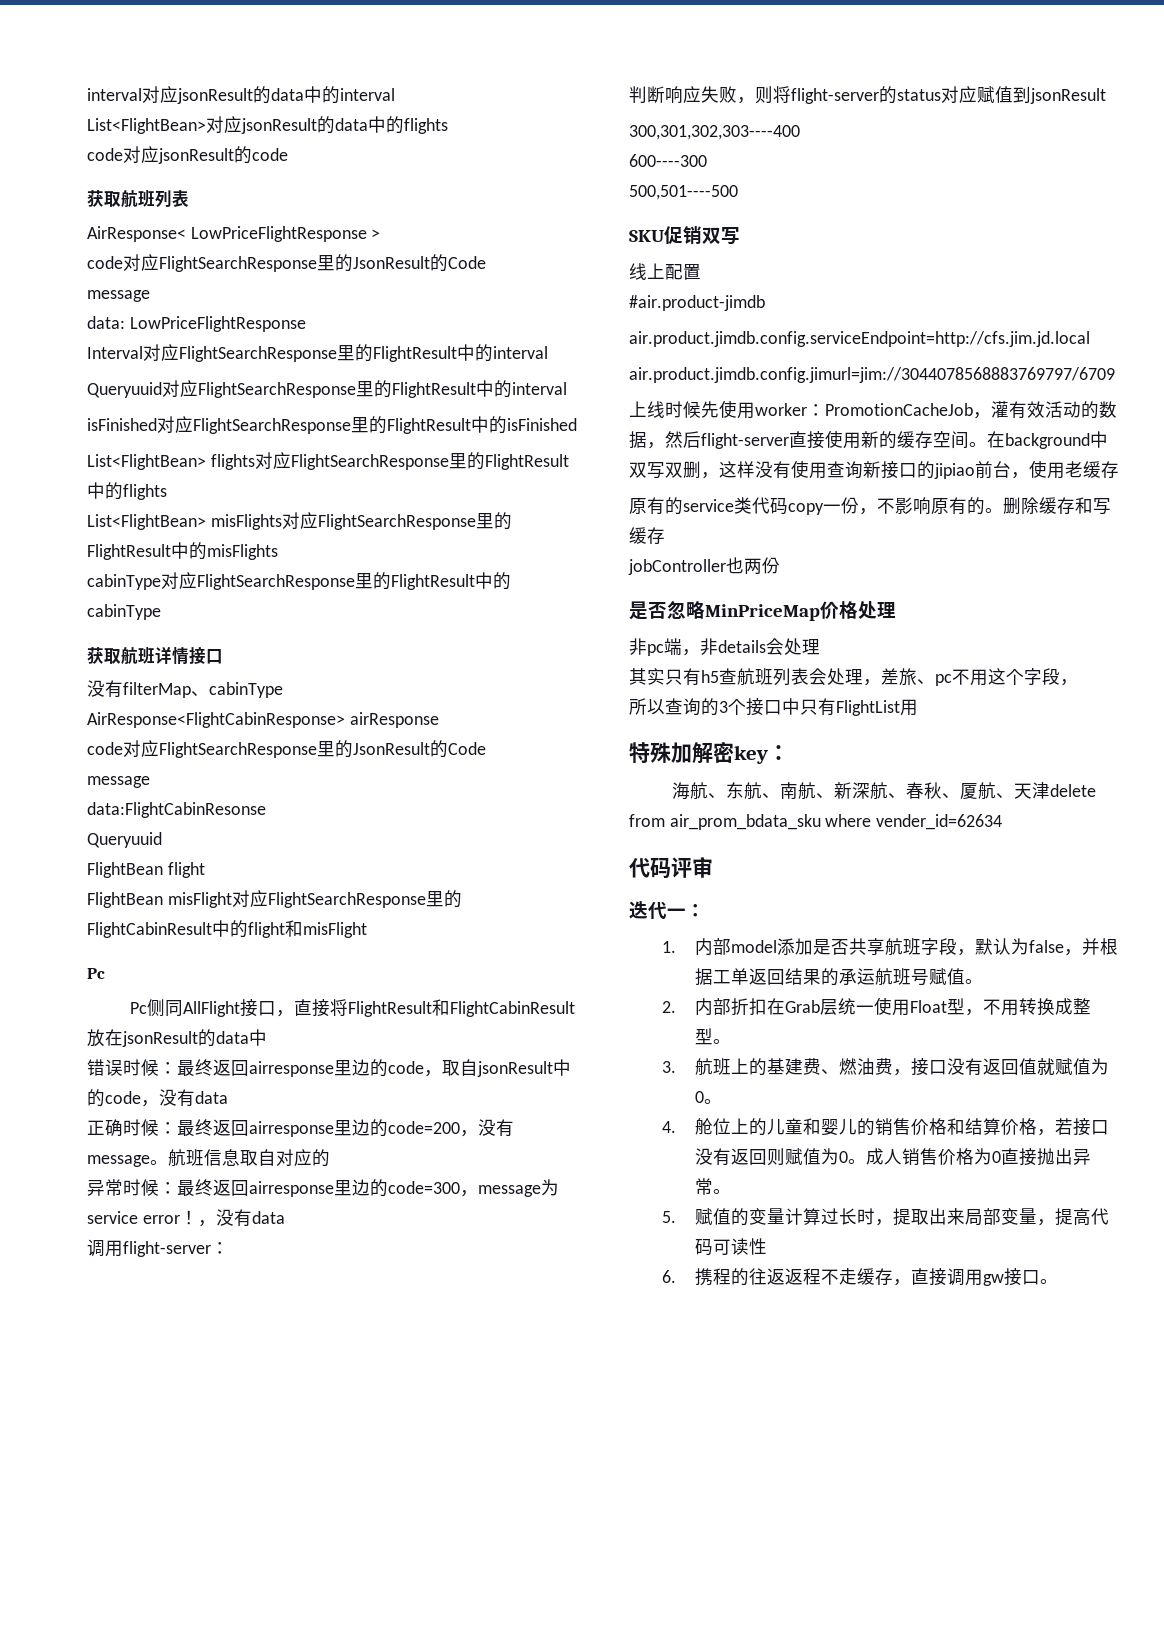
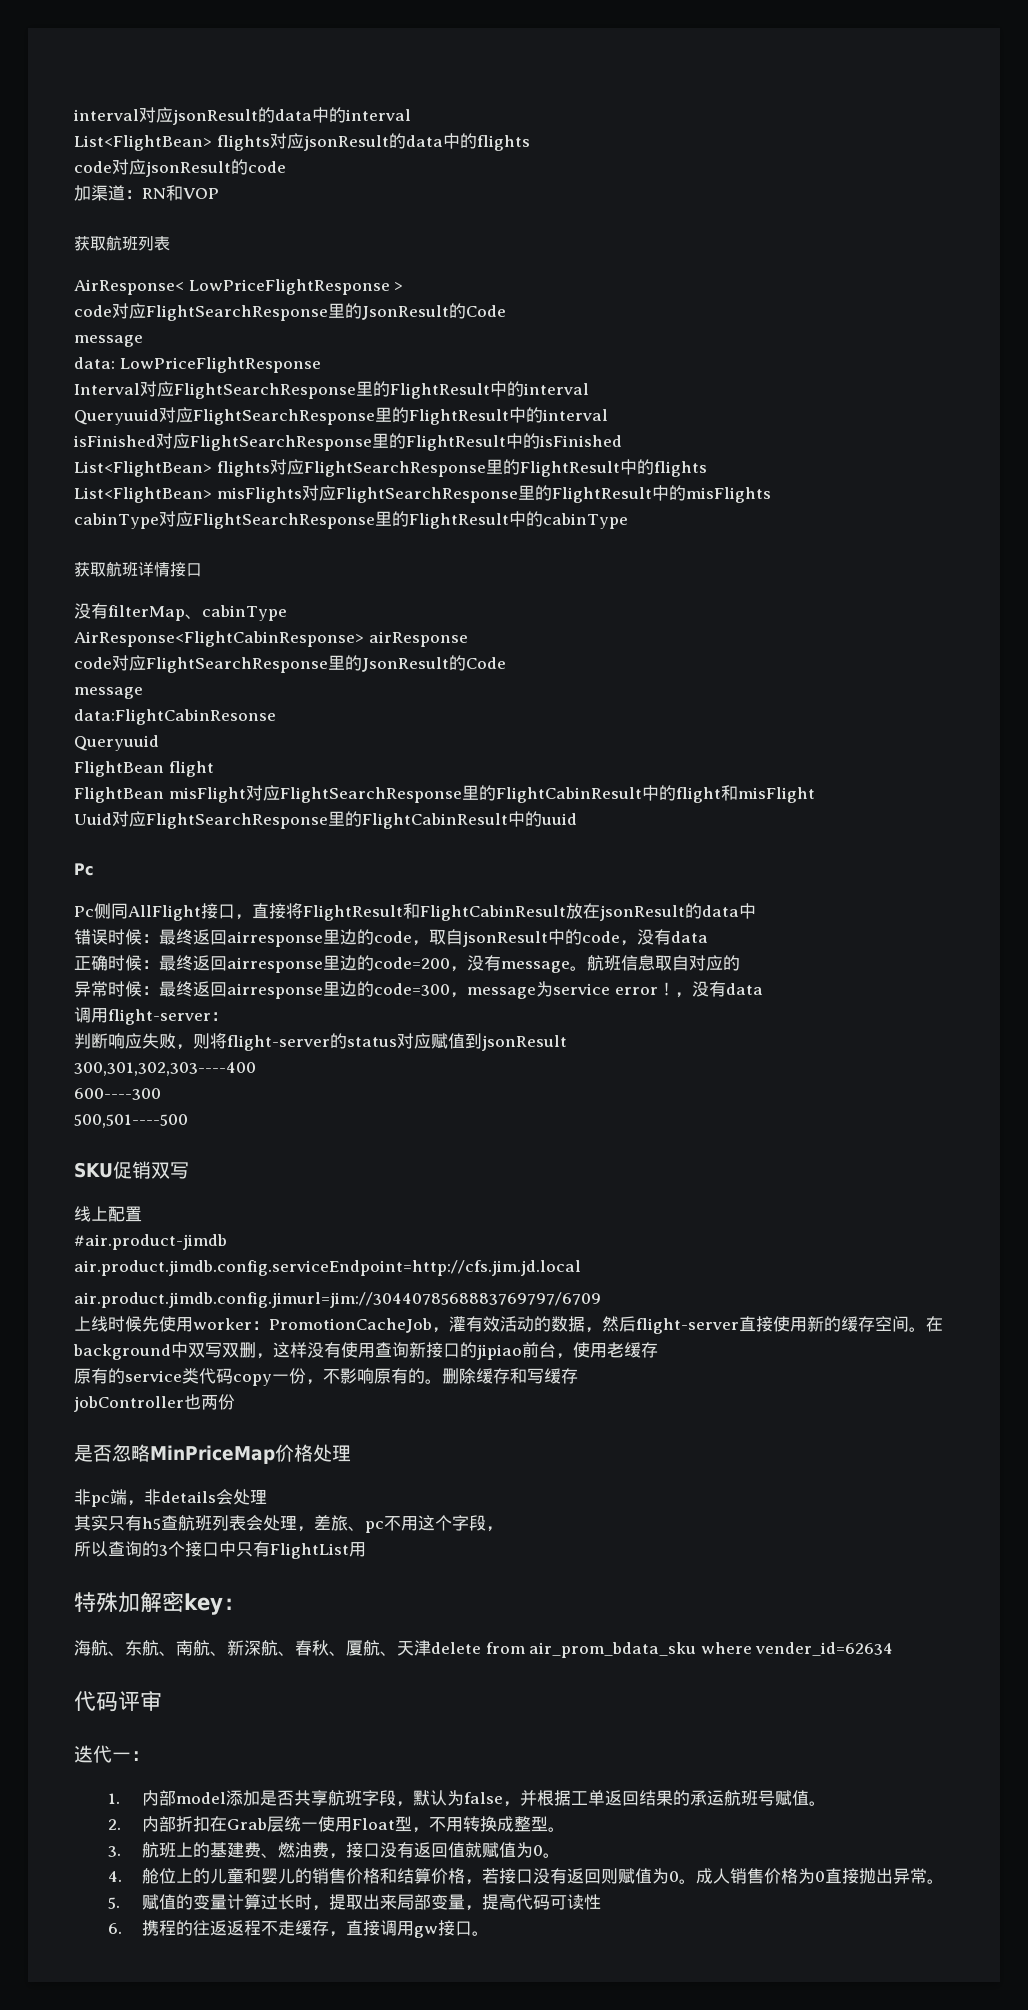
- List<FlightBean>对应jsonResult的data中的flights
+ List<FlightBean> flights对应jsonResult的data中的flights
+ 加渠道：RN和VOP
+ Uuid对应FlightSearchResponse里的FlightCabinResult中的uuid

